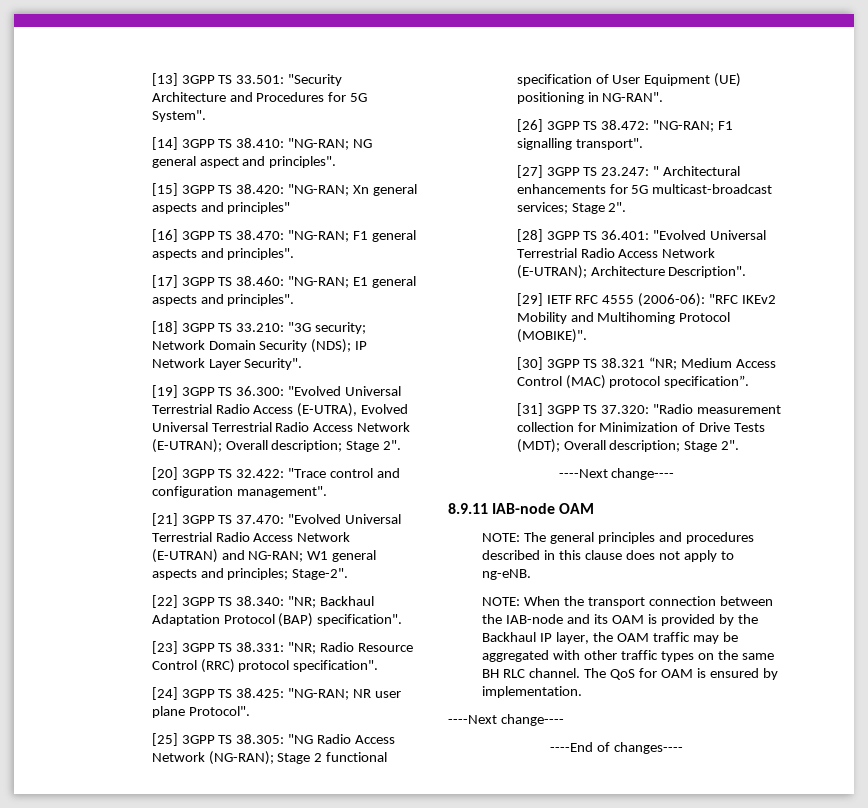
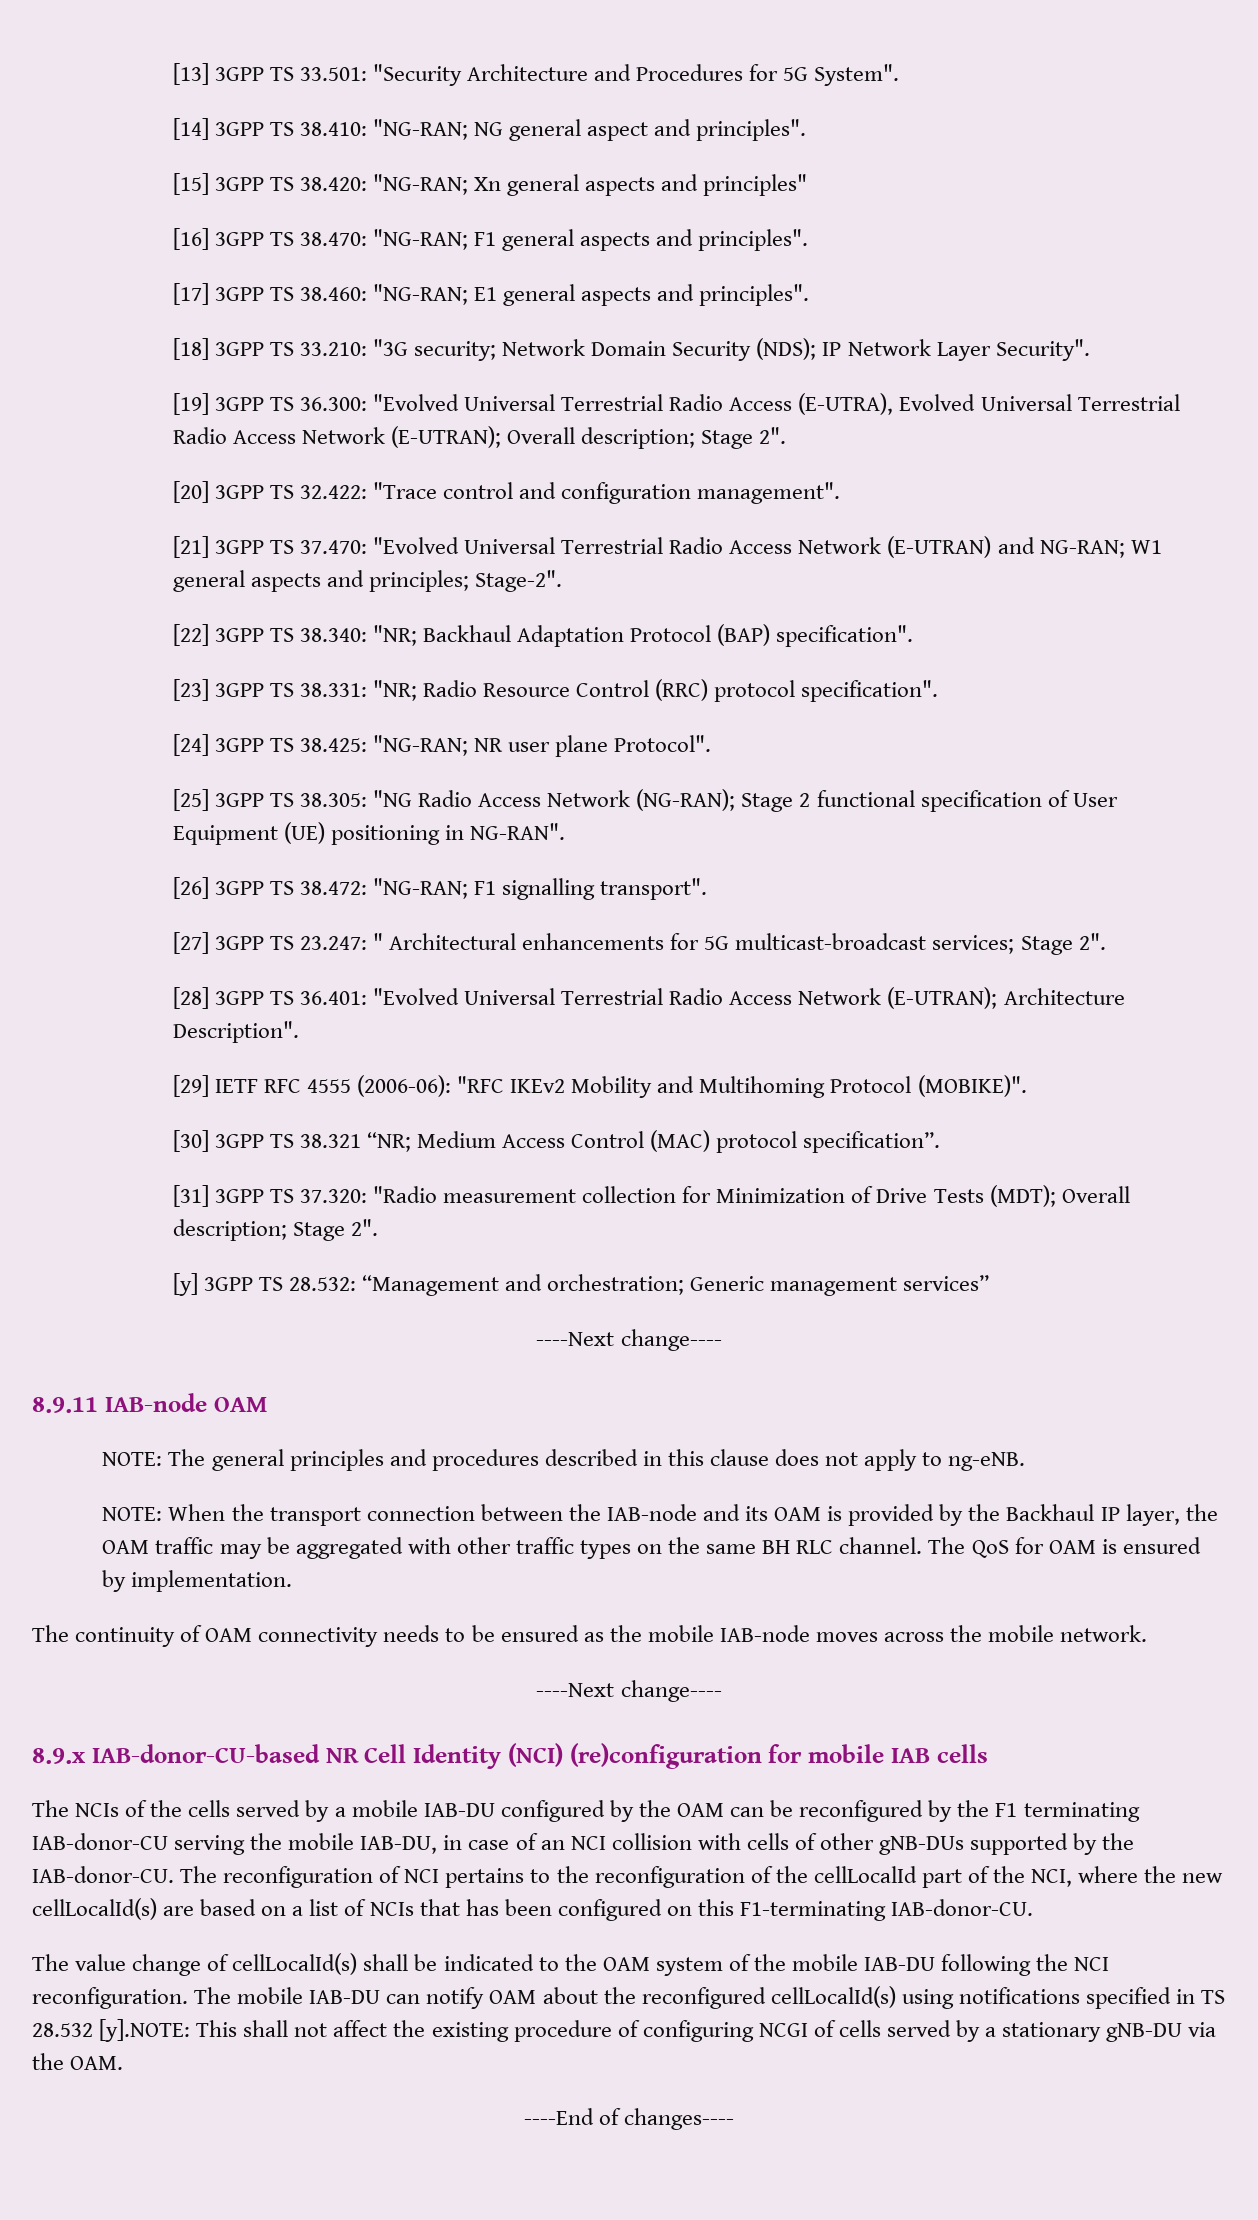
+ [y] 3GPP TS 28.532: “Management and orchestration; Generic management services”
  The QoS for OAM is ensured by implementation.
+ The continuity of OAM connectivity needs to be ensured as the mobile IAB-node moves across the mobile network.
  ----Next change----
+ 8.9.x IAB-donor-CU-based NR Cell Identity (NCI) (re)configuration for mobile IAB cells
+ The NCIs of the cells served by a mobile IAB-DU configured by the OAM can be reconfigured by the F1 terminating IAB-donor-CU serving the mobile IAB-DU, in case of an NCI collision with cells of other gNB-DUs supported by the IAB-donor-CU. The reconfiguration of NCI pertains to the reconfiguration of the cellLocalId part of the NCI, where the new cellLocalId(s) are based on a list of NCIs that has been configured on this F1-terminating IAB-donor-CU.
+ The value change of cellLocalId(s) shall be indicated to the OAM system of the mobile IAB-DU following the NCI reconfiguration. The mobile IAB-DU can notify OAM about the reconfigured cellLocalId(s) using notifications specified in TS 28.532 [y].NOTE: This shall not affect the existing procedure of configuring NCGI of cells served by a stationary gNB-DU via the OAM.

